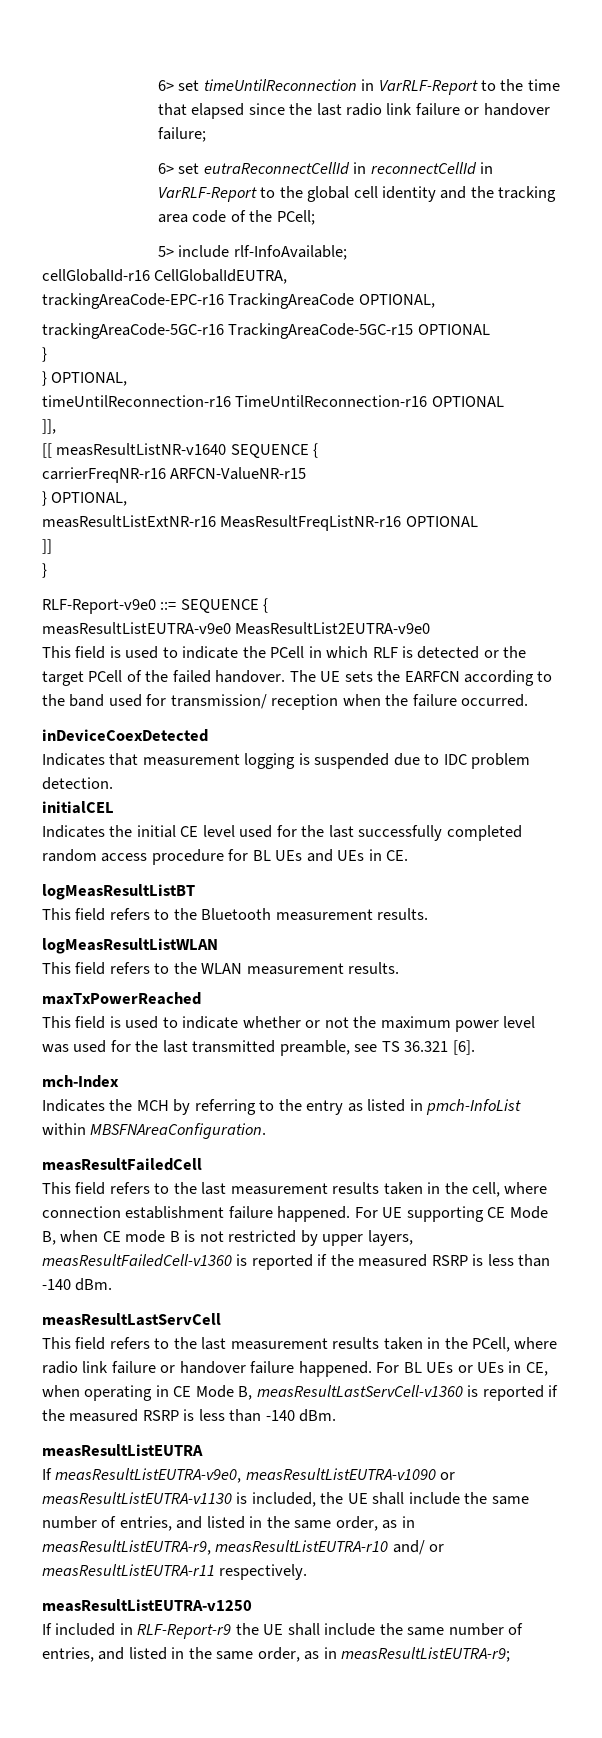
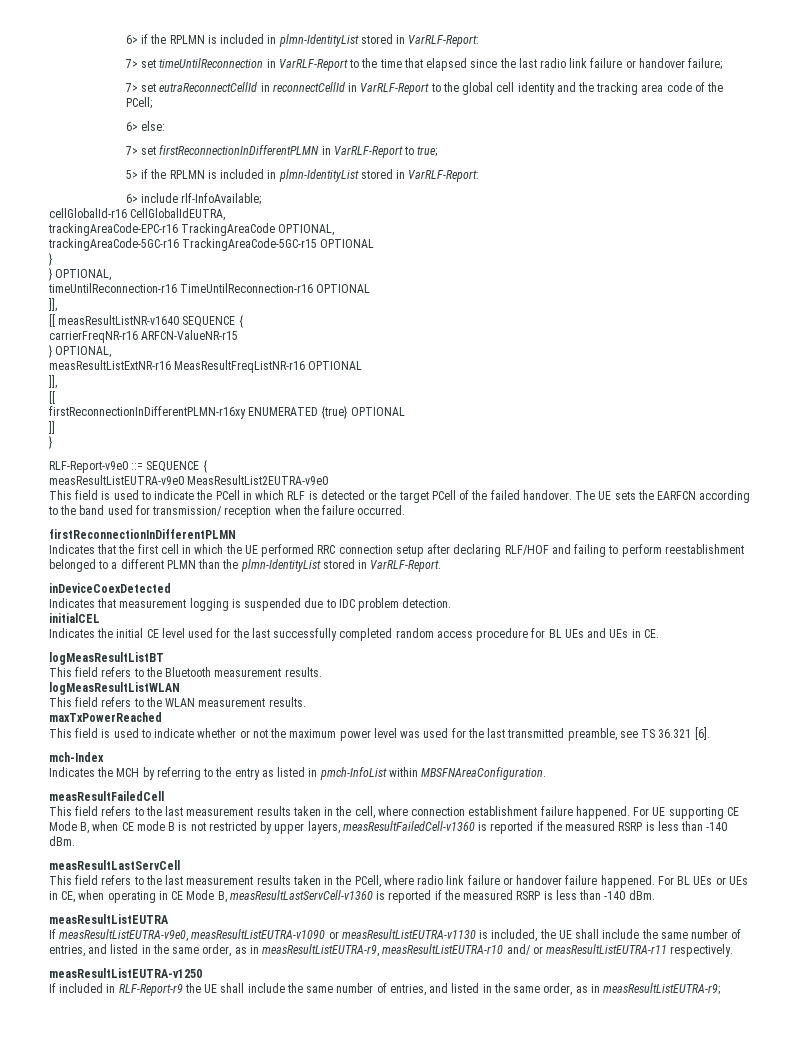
- 6> set timeUntilReconnection in VarRLF-Report to the time that elapsed since the last radio link failure or handover failure;
+ 6> if the RPLMN is included in plmn-IdentityList stored in VarRLF-Report:
+ 7> set timeUntilReconnection in VarRLF-Report to the time that elapsed since the last radio link failure or handover failure;
- 6> set eutraReconnectCellId in reconnectCellId in VarRLF-Report to the global cell identity and the tracking area code of the PCell;
+ 7> set eutraReconnectCellId in reconnectCellId in VarRLF-Report to the global cell identity and the tracking area code of the PCell;
- 5> include rlf-InfoAvailable;
+ 6> else:
+ 7> set firstReconnectionInDifferentPLMN in VarRLF-Report to true;
+ 5> if the RPLMN is included in plmn-IdentityList stored in VarRLF-Report:
+ 6> include rlf-InfoAvailable;
  measResultListExtNR-r16 MeasResultFreqListNR-r16 OPTIONAL
+ ]],
+ [[
+ firstReconnectionInDifferentPLMN-r16xy ENUMERATED {true} OPTIONAL
  The UE sets the EARFCN according to the band used for transmission/ reception when the failure occurred.
+ firstReconnectionInDifferentPLMN
+ Indicates that the first cell in which the UE performed RRC connection setup after declaring RLF/HOF and failing to perform reestablishment belonged to a different PLMN than the plmn-IdentityList stored in VarRLF-Report.

